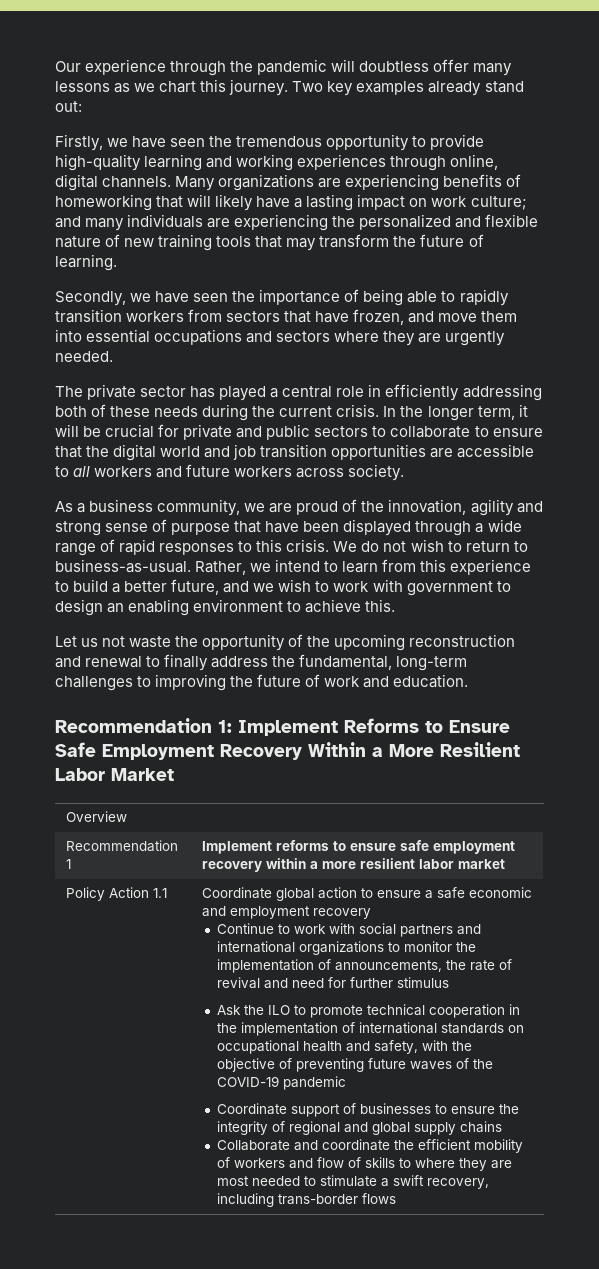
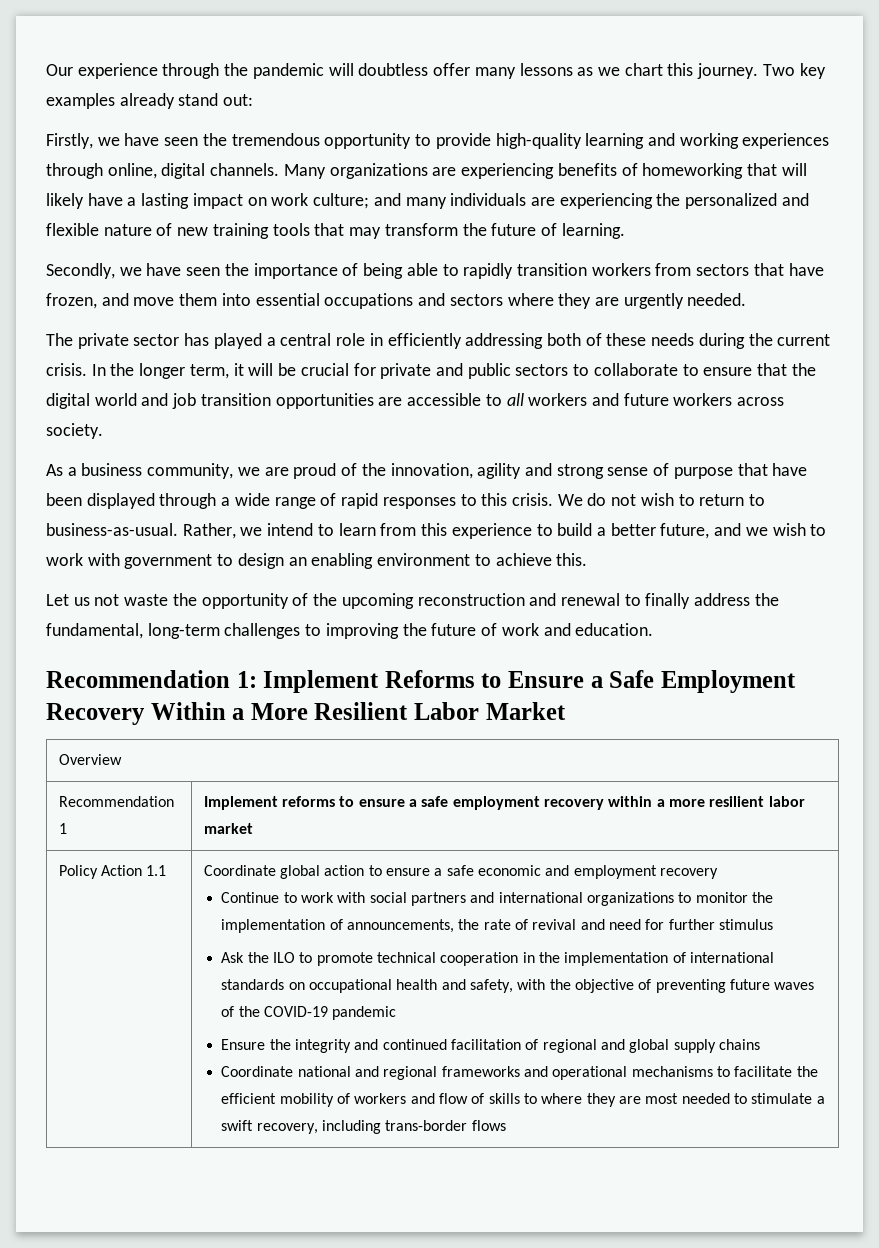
- Recommendation 1: Implement Reforms to Ensure Safe Employment Recovery Within a More Resilient Labor Market
+ Recommendation 1: Implement Reforms to Ensure a Safe Employment Recovery Within a More Resilient Labor Market
- Recommendation 1 | Implement reforms to ensure safe employment recovery within a more resilient labor market
+ Recommendation 1 | Implement reforms to ensure a safe employment recovery within a more resilient labor market
- Coordinate support of businesses to ensure the integrity of regional and global supply chains
+ Ensure the integrity and continued facilitation of regional and global supply chains
- Collaborate and coordinate the efficient mobility of workers and flow of skills to where they are most needed to stimulate a swift recovery, including trans-border flows
+ Coordinate national and regional frameworks and operational mechanisms to facilitate the efficient mobility of workers and flow of skills to where they are most needed to stimulate a swift recovery, including trans-border flows

